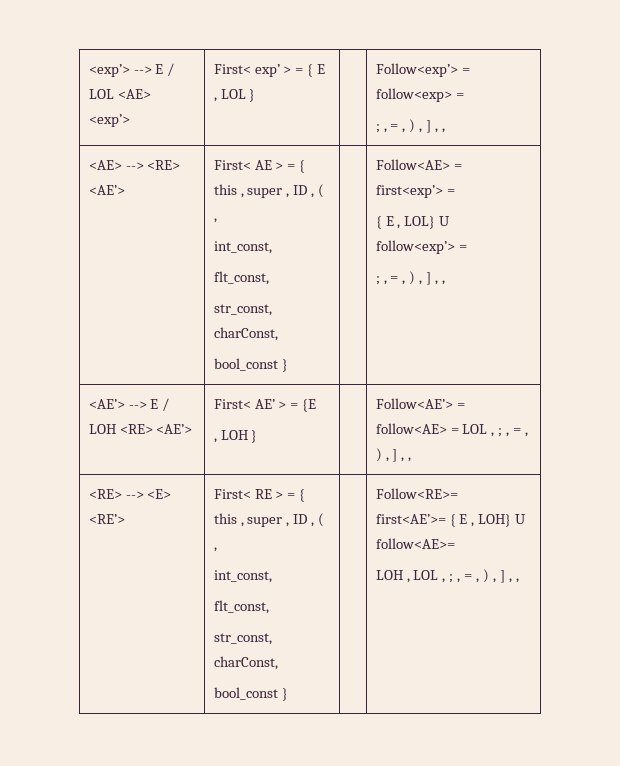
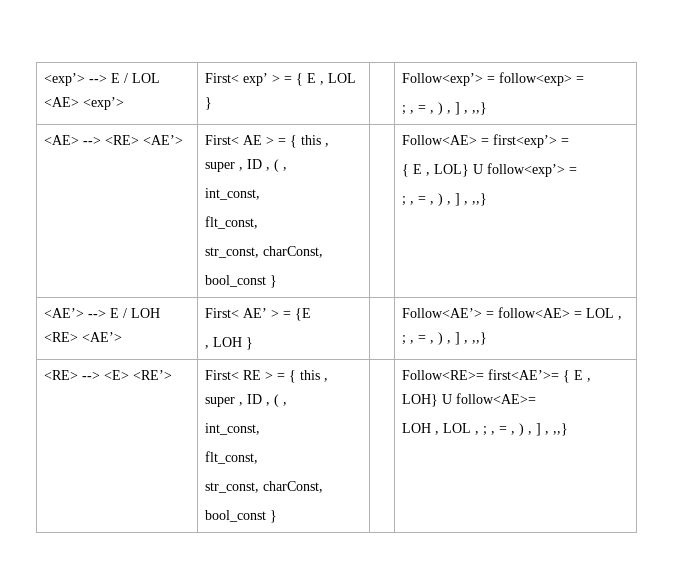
  <exp’> --> E / LOL <AE> <exp’> | First< exp’ > = { E , LOL } | | Follow<exp’> = follow<exp> =
- ; , = , ) , ] , ,
+ ; , = , ) , ] , ,,}
  { E , LOL} U follow<exp’> =
- ; , = , ) , ] , ,
+ ; , = , ) , ] , ,,}
  <AE’> --> E / LOH <RE> <AE’> | First< AE’ > = {E
- , LOH } | | Follow<AE’> = follow<AE> = LOL , ; , = , ) , ] , ,
+ , LOH } | | Follow<AE’> = follow<AE> = LOL , ; , = , ) , ] , ,,}
- LOH , LOL , ; , = , ) , ] , ,
+ LOH , LOL , ; , = , ) , ] , ,,}

